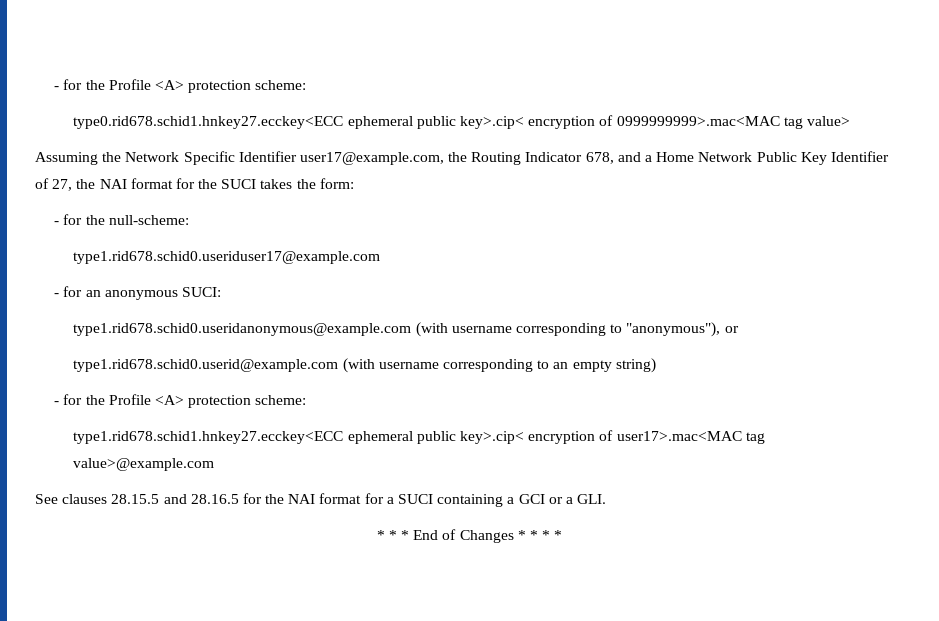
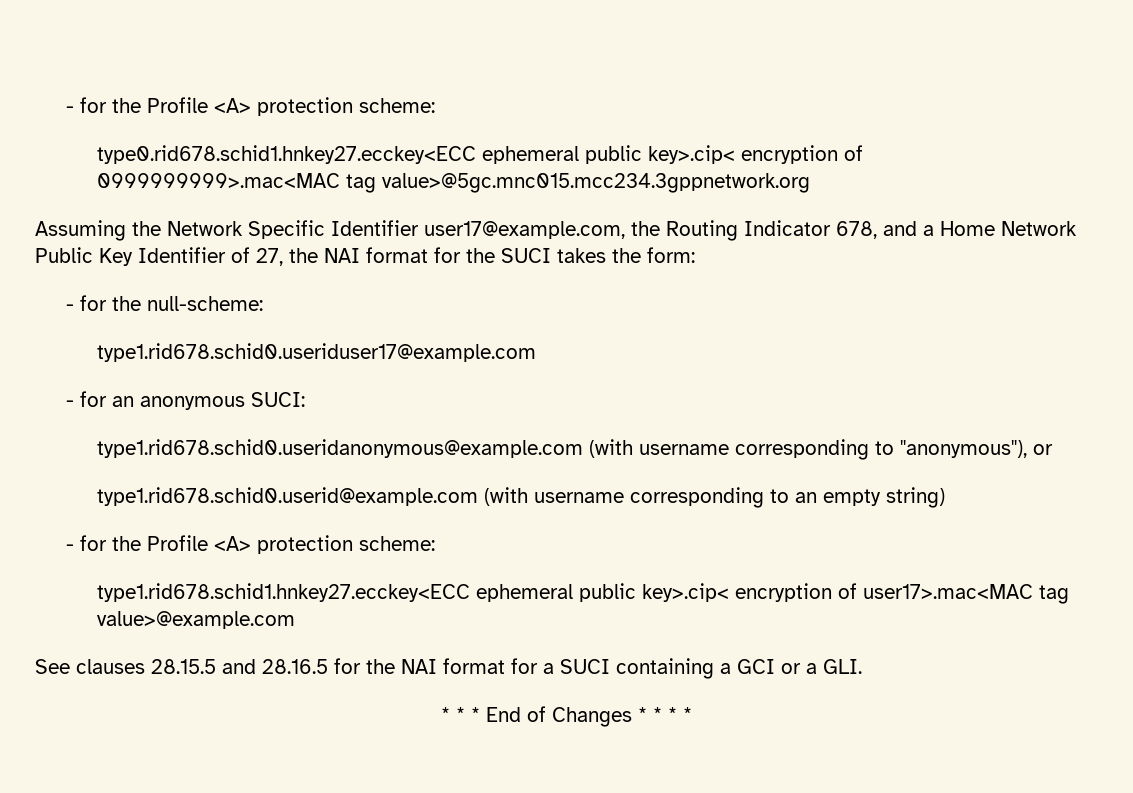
- type0.rid678.schid1.hnkey27.ecckey<ECC ephemeral public key>.cip< encryption of 0999999999>.mac<MAC tag value>
+ type0.rid678.schid1.hnkey27.ecckey<ECC ephemeral public key>.cip< encryption of 0999999999>.mac<MAC tag value>@5gc.mnc015.mcc234.3gppnetwork.org

